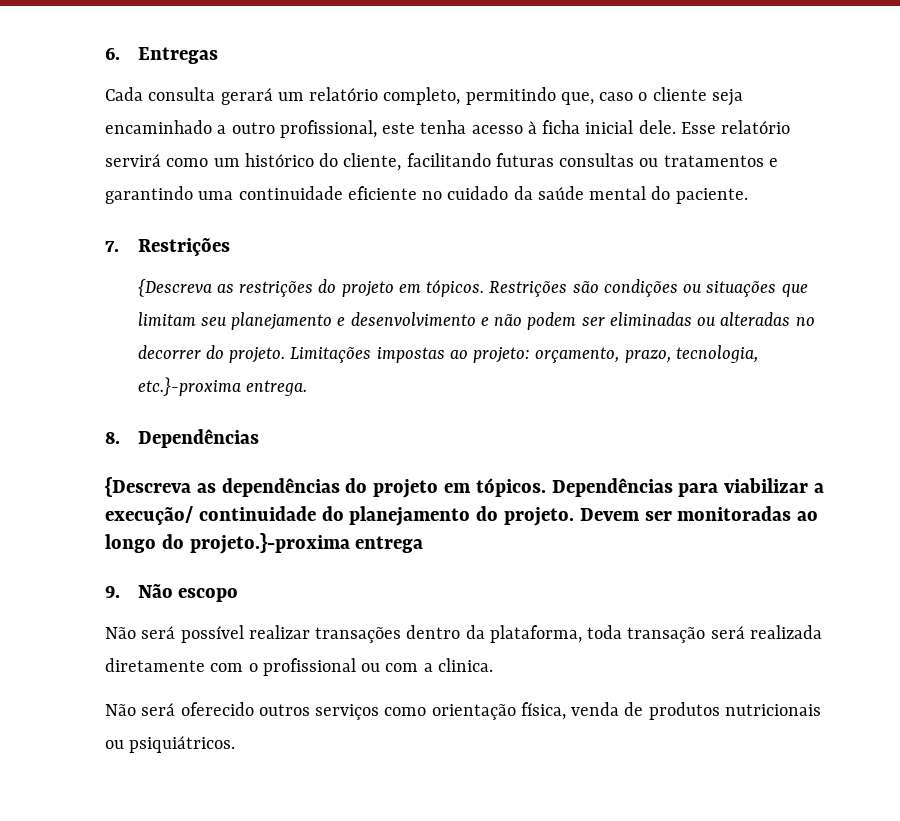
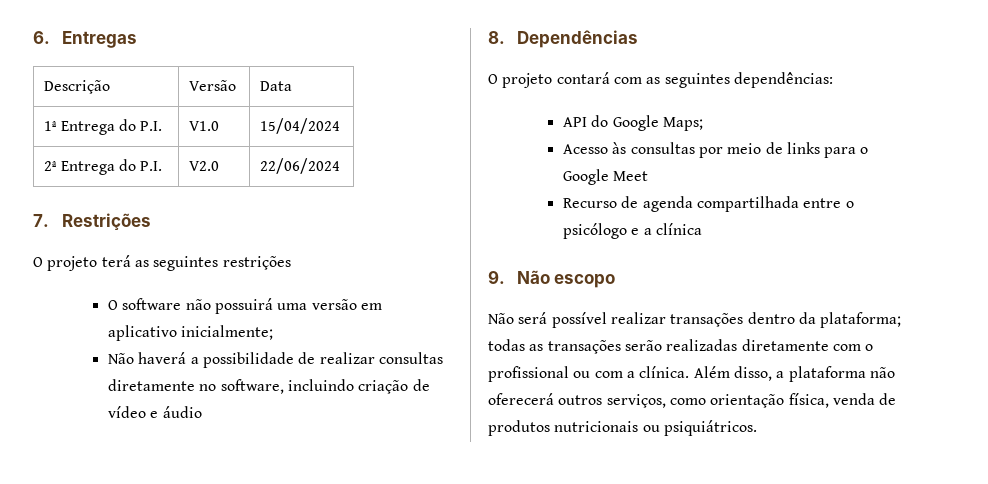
- Cada consulta gerará um relatório completo, permitindo que, caso o cliente seja encaminhado a outro profissional, este tenha acesso à ficha inicial dele. Esse relatório servirá como um histórico do cliente, facilitando futuras consultas ou tratamentos e garantindo uma continuidade eficiente no cuidado da saúde mental do paciente.
+ Descrição | Versão | Data
+ 1ª Entrega do P.I. | V1.0 | 15/04/2024
+ 2ª Entrega do P.I. | V2.0 | 22/06/2024
  7. Restrições
- {Descreva as restrições do projeto em tópicos. Restrições são condições ou situações que limitam seu planejamento e desenvolvimento e não podem ser eliminadas ou alteradas no decorrer do projeto. Limitações impostas ao projeto: orçamento, prazo, tecnologia, etc.}-proxima entrega.
+ O projeto terá as seguintes restrições
+ O software não possuirá uma versão em aplicativo inicialmente;
+ Não haverá a possibilidade de realizar consultas diretamente no software, incluindo criação de vídeo e áudio
  8. Dependências
- {Descreva as dependências do projeto em tópicos. Dependências para viabilizar a execução/ continuidade do planejamento do projeto. Devem ser monitoradas ao longo do projeto.}-proxima entrega
+ O projeto contará com as seguintes dependências:
+ API do Google Maps;
+ Acesso às consultas por meio de links para o Google Meet
+ Recurso de agenda compartilhada entre o psicólogo e a clínica
- Não será possível realizar transações dentro da plataforma, toda transação será realizada diretamente com o profissional ou com a clinica.
- Não será oferecido outros serviços como orientação física, venda de produtos nutricionais ou psiquiátricos.
+ Não será possível realizar transações dentro da plataforma; todas as transações serão realizadas diretamente com o profissional ou com a clínica. Além disso, a plataforma não oferecerá outros serviços, como orientação física, venda de produtos nutricionais ou psiquiátricos.

